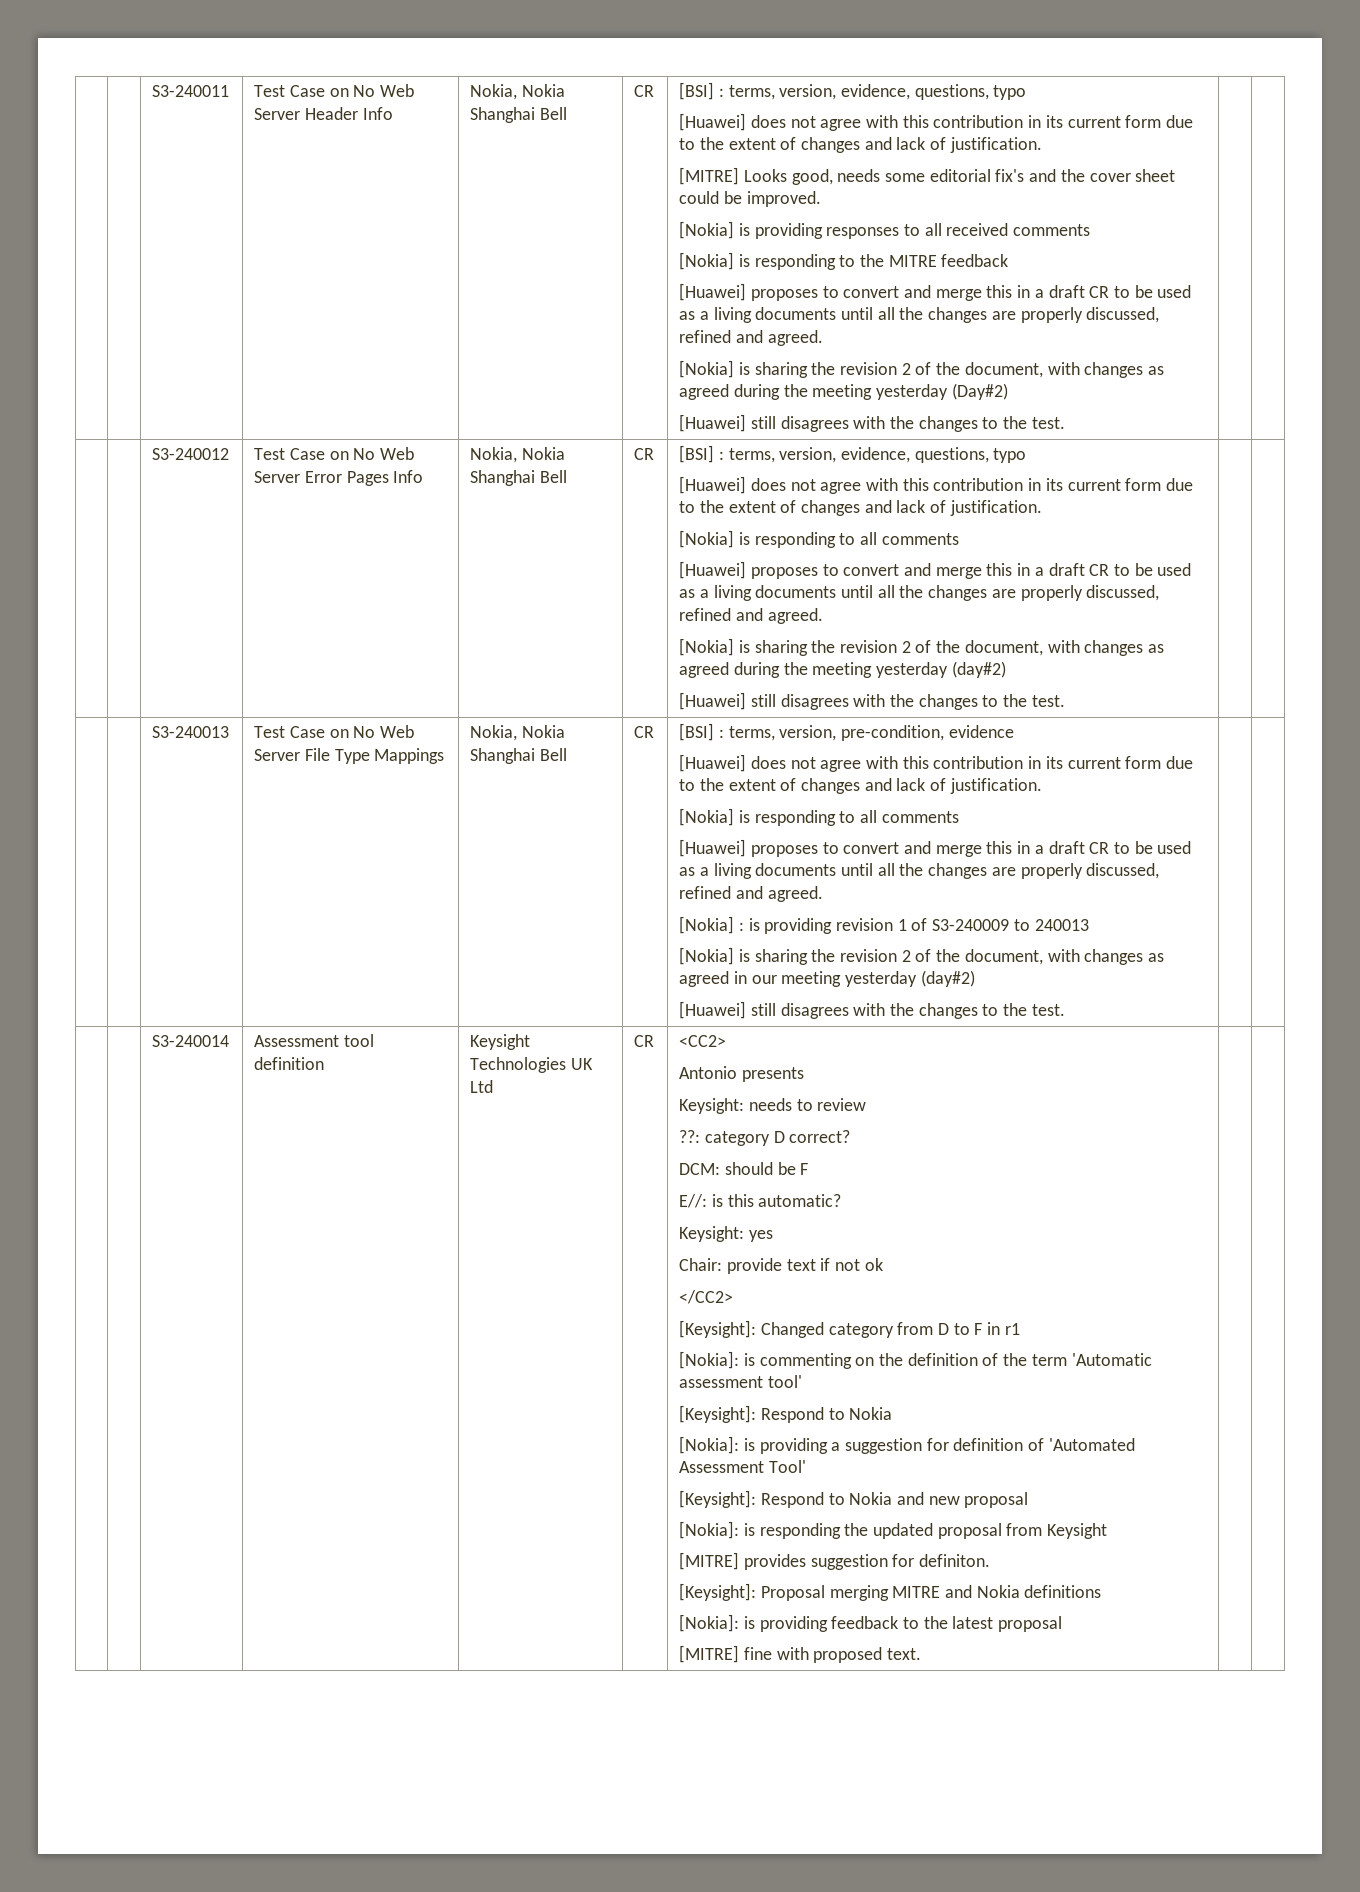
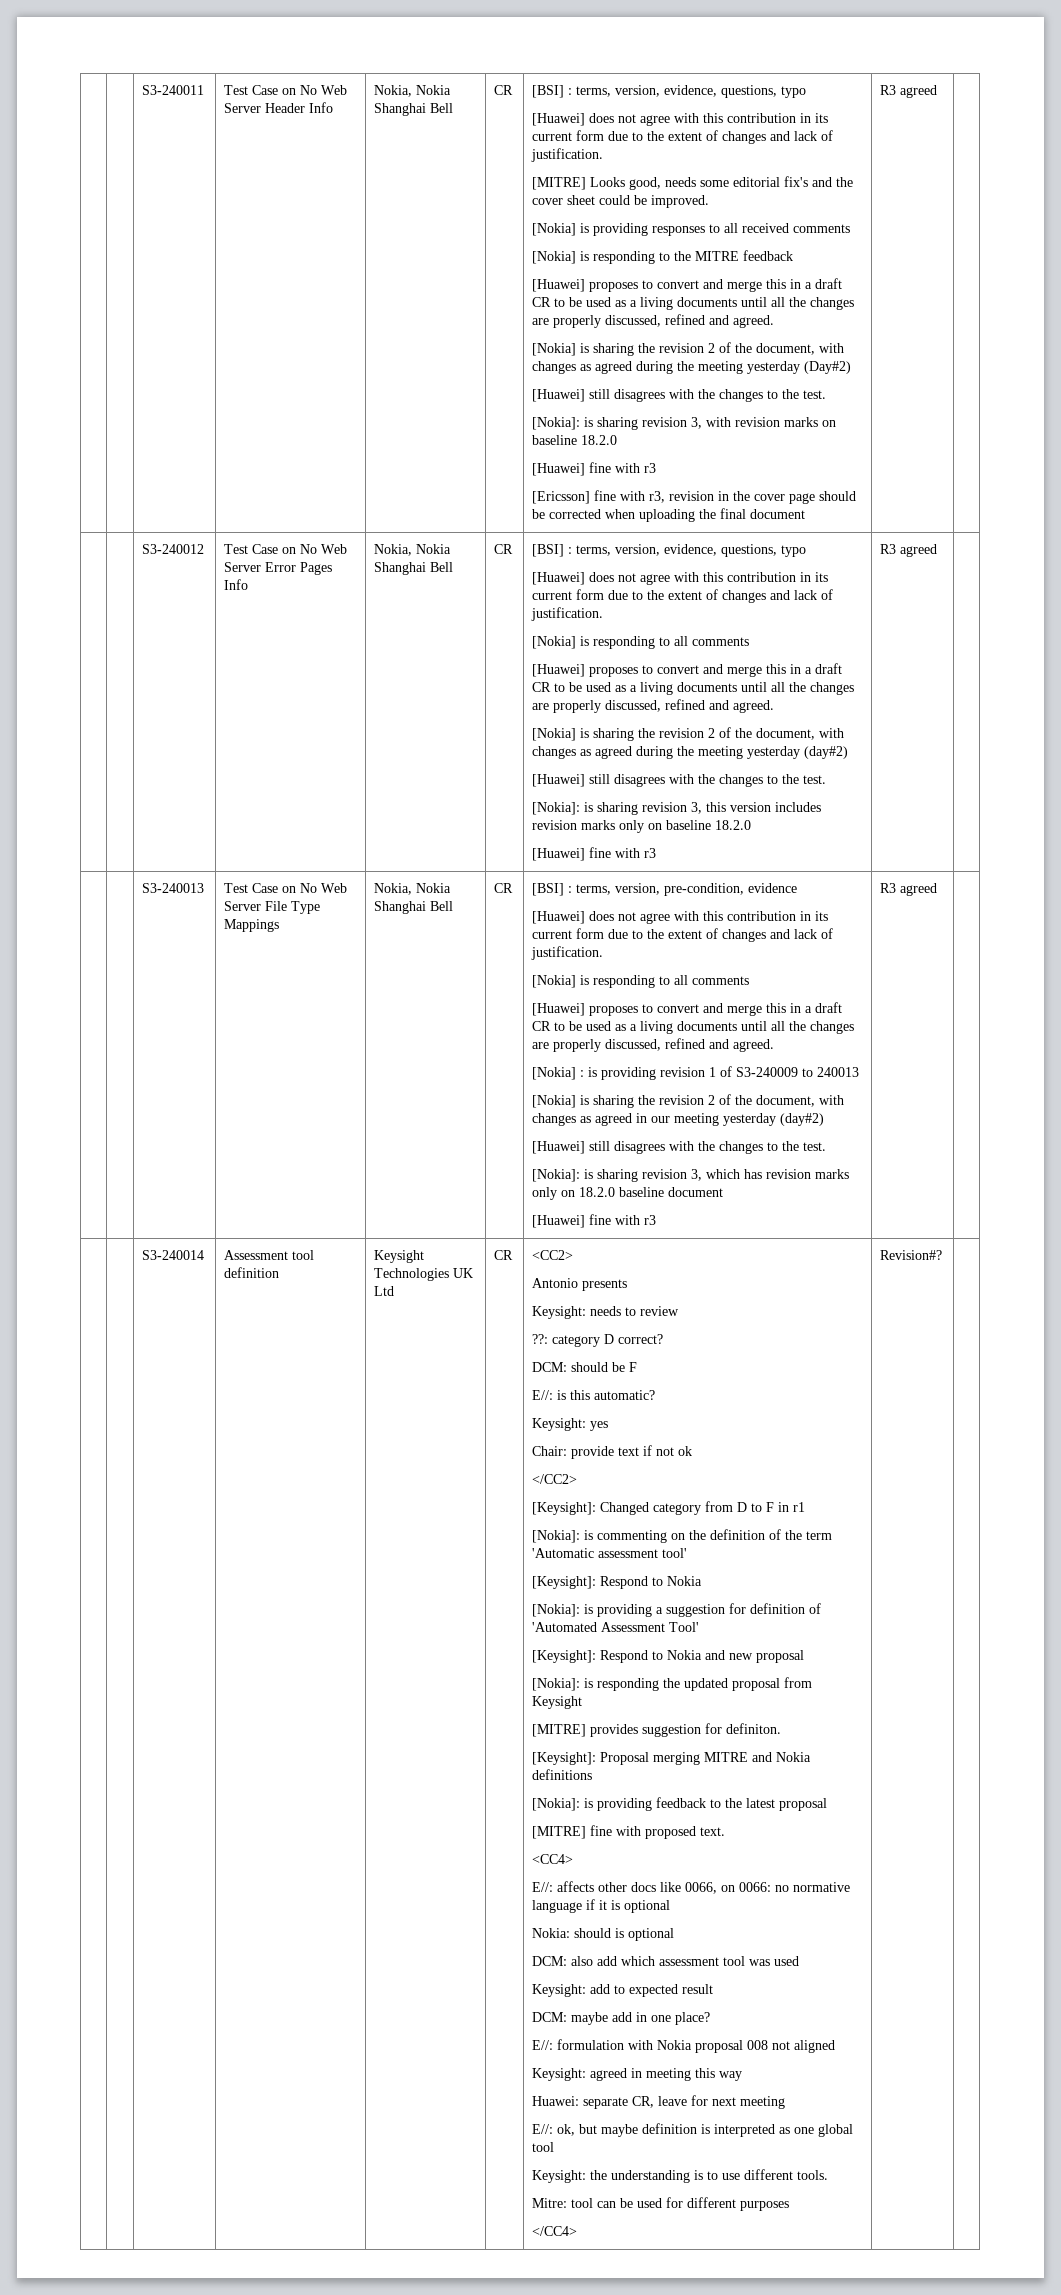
+ [Nokia]: is sharing revision 3, with revision marks on baseline 18.2.0
+ [Huawei] fine with r3
+ [Ericsson] fine with r3, revision in the cover page should be corrected when uploading the final document | R3 agreed
+ [Nokia]: is sharing revision 3, this version includes revision marks only on baseline 18.2.0
+ [Huawei] fine with r3 | R3 agreed
+ [Nokia]: is sharing revision 3, which has revision marks only on 18.2.0 baseline document
+ [Huawei] fine with r3 | R3 agreed
+ <CC4>
+ E//: affects other docs like 0066, on 0066: no normative language if it is optional
+ Nokia: should is optional
+ DCM: also add which assessment tool was used
+ Keysight: add to expected result
+ DCM: maybe add in one place?
+ E//: formulation with Nokia proposal 008 not aligned
+ Keysight: agreed in meeting this way
+ Huawei: separate CR, leave for next meeting
+ E//: ok, but maybe definition is interpreted as one global tool
+ Keysight: the understanding is to use different tools.
+ Mitre: tool can be used for different purposes
+ </CC4> | Revision#?

